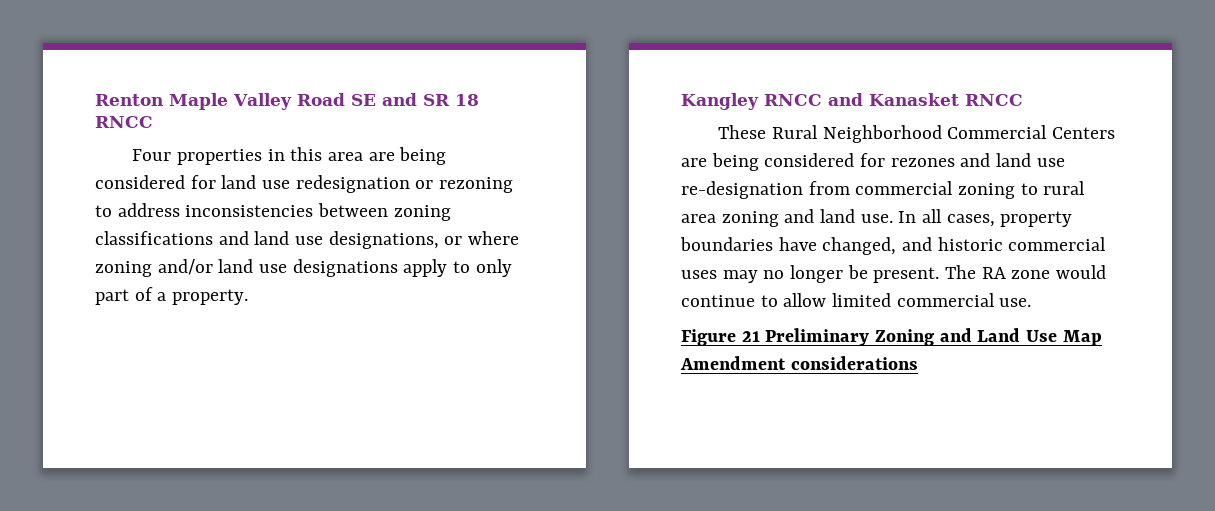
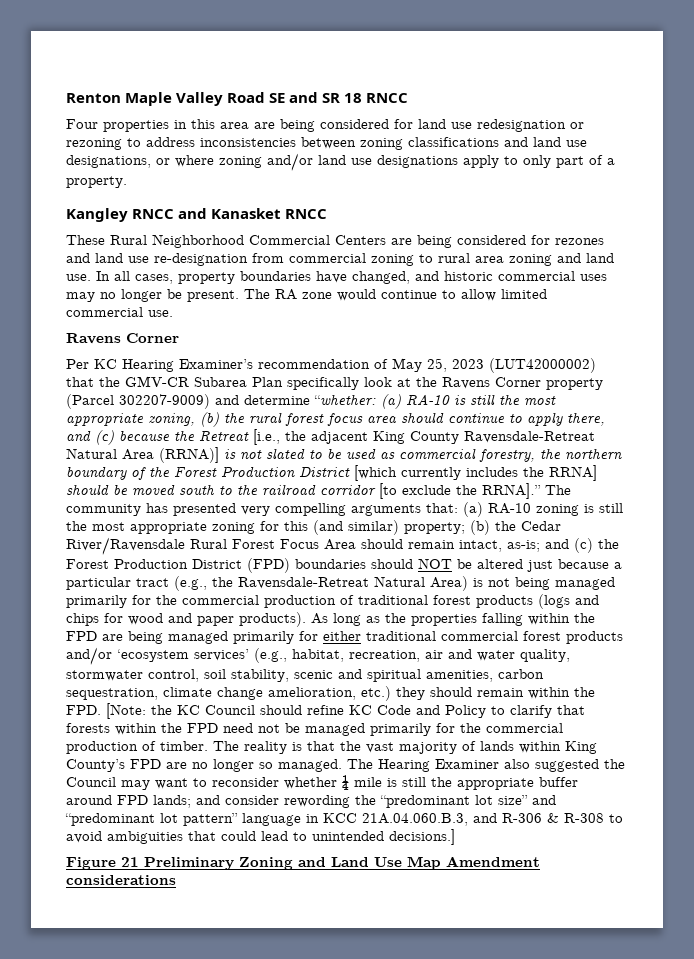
  The RA zone would continue to allow limited commercial use.
+ Ravens Corner
+ Per KC Hearing Examiner’s recommendation of May 25, 2023 (LUT42000002) that the GMV-CR Subarea Plan specifically look at the Ravens Corner property (Parcel 302207-9009) and determine “whether: (a) RA-10 is still the most appropriate zoning, (b) the rural forest focus area should continue to apply there, and (c) because the Retreat [i.e., the adjacent King County Ravensdale-Retreat Natural Area (RRNA)] is not slated to be used as commercial forestry, the northern boundary of the Forest Production District [which currently includes the RRNA] should be moved south to the railroad corridor [to exclude the RRNA].” The community has presented very compelling arguments that: (a) RA-10 zoning is still the most appropriate zoning for this (and similar) property; (b) the Cedar River/Ravensdale Rural Forest Focus Area should remain intact, as-is; and (c) the Forest Production District (FPD) boundaries should NOT be altered just because a particular tract (e.g., the Ravensdale-Retreat Natural Area) is not being managed primarily for the commercial production of traditional forest products (logs and chips for wood and paper products). As long as the properties falling within the FPD are being managed primarily for either traditional commercial forest products and/or ‘ecosystem services’ (e.g., habitat, recreation, air and water quality, stormwater control, soil stability, scenic and spiritual amenities, carbon sequestration, climate change amelioration, etc.) they should remain within the FPD. [Note: the KC Council should refine KC Code and Policy to clarify that forests within the FPD need not be managed primarily for the commercial production of timber. The reality is that the vast majority of lands within King County’s FPD are no longer so managed. The Hearing Examiner also suggested the Council may want to reconsider whether ¼ mile is still the appropriate buffer around FPD lands; and consider rewording the “predominant lot size” and “predominant lot pattern” language in KCC 21A.04.060.B.3, and R-306 & R-308 to avoid ambiguities that could lead to unintended decisions.]

